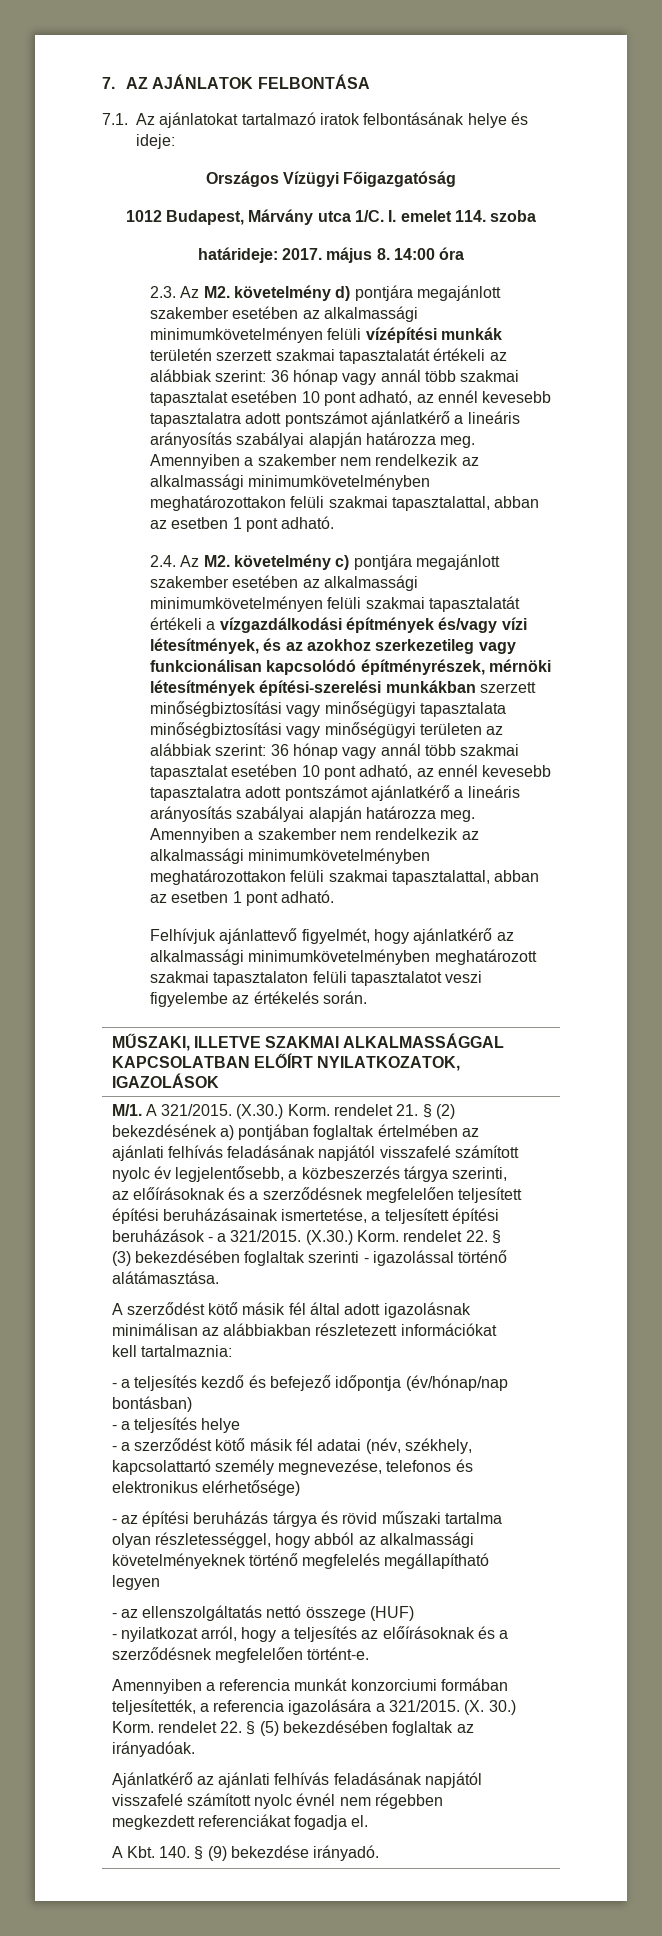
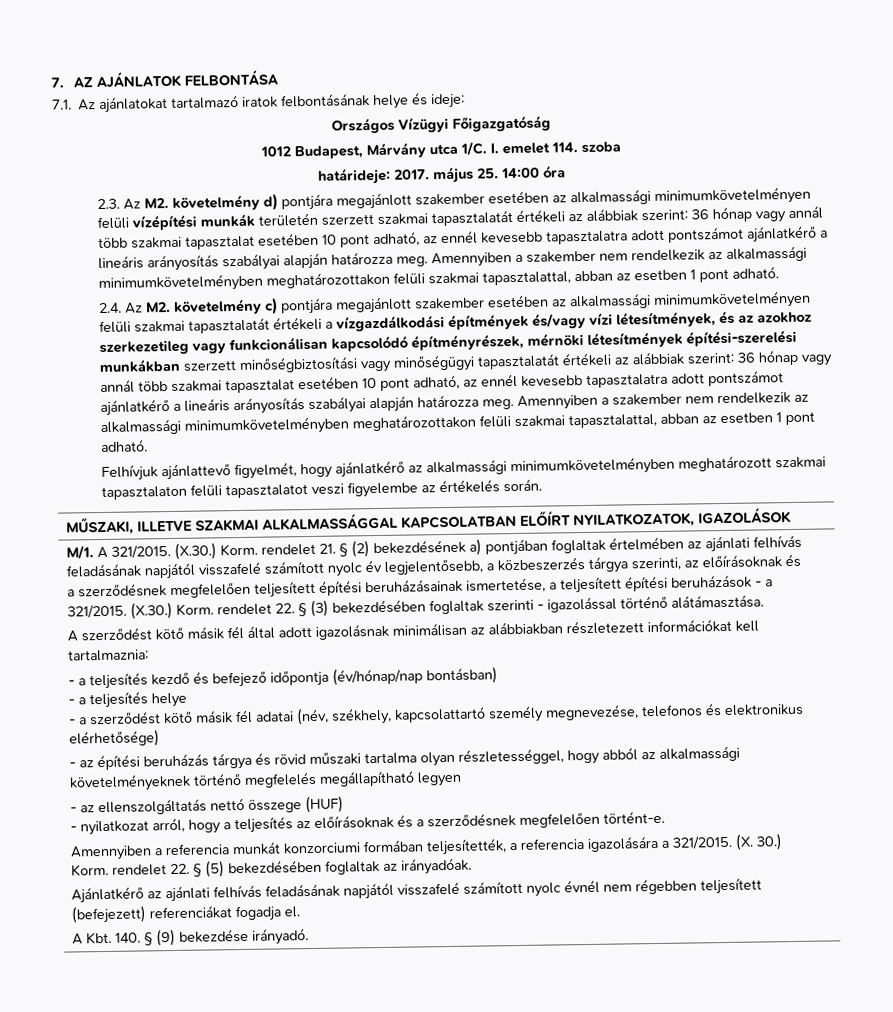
- határideje: 2017. május 8. 14:00 óra
+ határideje: 2017. május 25. 14:00 óra
- 2.4. Az M2. követelmény c) pontjára megajánlott szakember esetében az alkalmassági minimumkövetelményen felüli szakmai tapasztalatát értékeli a vízgazdálkodási építmények és/vagy vízi létesítmények, és az azokhoz szerkezetileg vagy funkcionálisan kapcsolódó építményrészek, mérnöki létesítmények építési-szerelési munkákban szerzett minőségbiztosítási vagy minőségügyi tapasztalata minőségbiztosítási vagy minőségügyi területen az alábbiak szerint:
+ 2.4. Az M2. követelmény c) pontjára megajánlott szakember esetében az alkalmassági minimumkövetelményen felüli szakmai tapasztalatát értékeli a vízgazdálkodási építmények és/vagy vízi létesítmények, és az azokhoz szerkezetileg vagy funkcionálisan kapcsolódó építményrészek, mérnöki létesítmények építési-szerelési munkákban szerzett minőségbiztosítási vagy minőségügyi tapasztalatát értékeli az alábbiak szerint:
- Ajánlatkérő az ajánlati felhívás feladásának napjától visszafelé számított nyolc évnél nem régebben megkezdett referenciákat fogadja el.
+ Ajánlatkérő az ajánlati felhívás feladásának napjától visszafelé számított nyolc évnél nem régebben teljesített (befejezett) referenciákat fogadja el.

